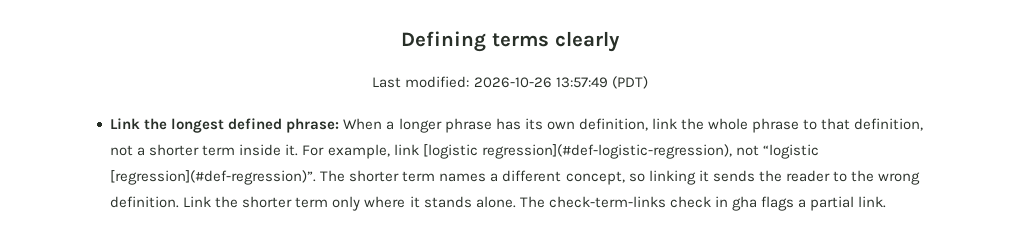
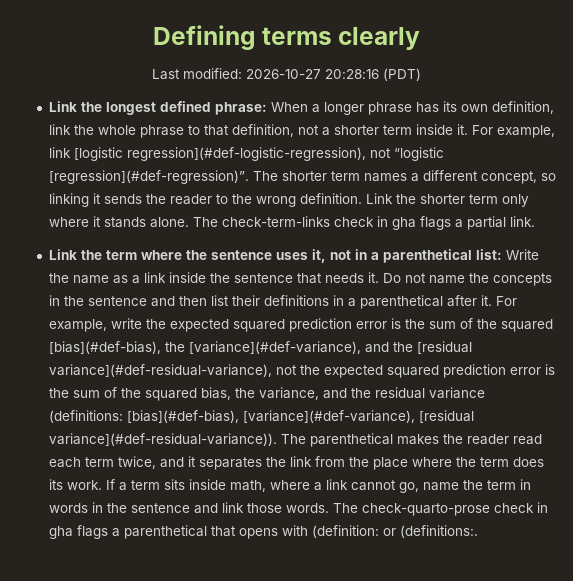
- Last modified: 2026-10-26 13:57:49 (PDT)
+ Last modified: 2026-10-27 20:28:16 (PDT)
+ Link the term where the sentence uses it, not in a parenthetical list: Write the name as a link inside the sentence that needs it. Do not name the concepts in the sentence and then list their definitions in a parenthetical after it. For example, write the expected squared prediction error is the sum of the squared [bias](#def-bias), the [variance](#def-variance), and the [residual variance](#def-residual-variance), not the expected squared prediction error is the sum of the squared bias, the variance, and the residual variance (definitions: [bias](#def-bias), [variance](#def-variance), [residual variance](#def-residual-variance)). The parenthetical makes the reader read each term twice, and it separates the link from the place where the term does its work. If a term sits inside math, where a link cannot go, name the term in words in the sentence and link those words. The check-quarto-prose check in gha flags a parenthetical that opens with (definition: or (definitions:.

